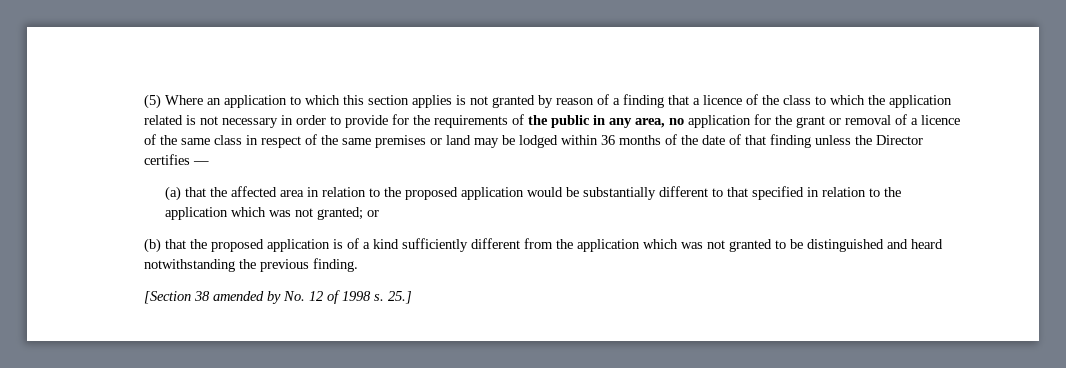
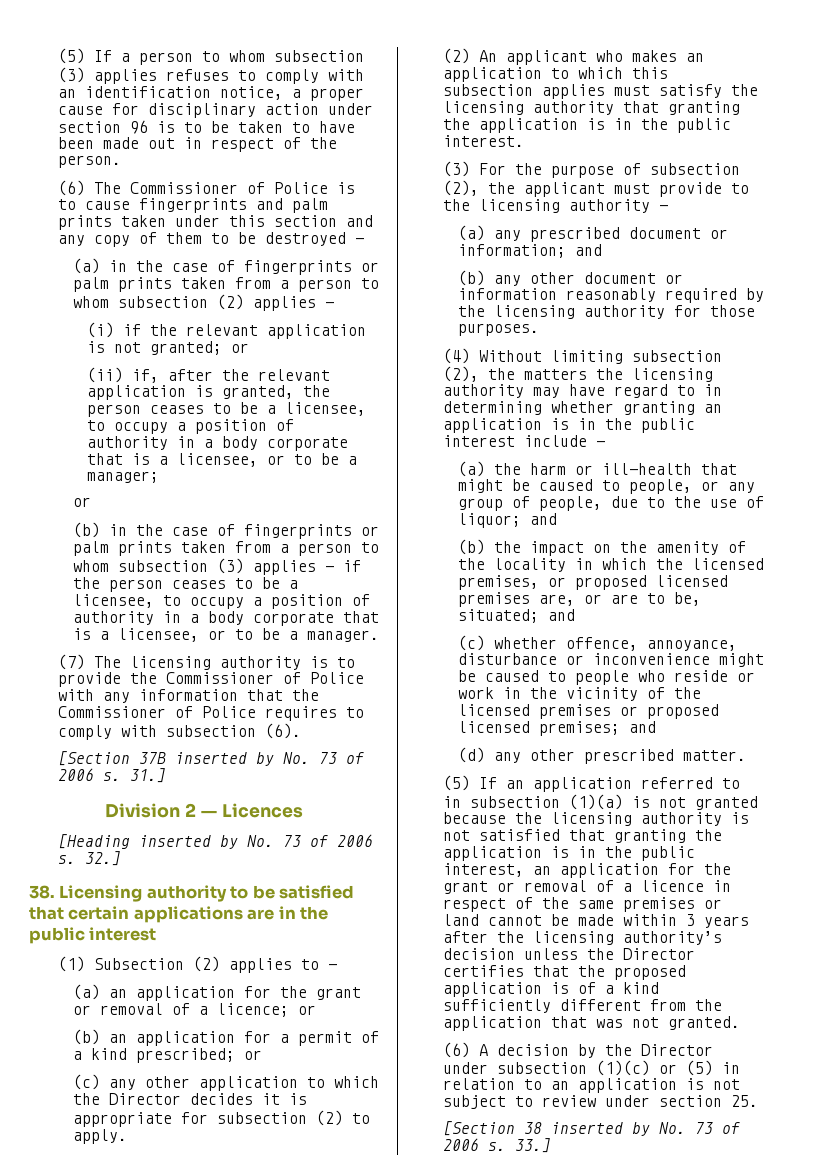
- (5) Where an application to which this section applies is not granted by reason of a finding that a licence of the class to which the application related is not necessary in order to provide for the requirements of the public in any area, no application for the grant or removal of a licence of the same class in respect of the same premises or land may be lodged within 36 months of the date of that finding unless the Director certifies —
- (a) that the affected area in relation to the proposed application would be substantially different to that specified in relation to the application which was not granted; or
- (b) that the proposed application is of a kind sufficiently different from the application which was not granted to be distinguished and heard notwithstanding the previous finding.
+ (5) If a person to whom subsection (3) applies refuses to comply with an identification notice, a proper cause for disciplinary action under section 96 is to be taken to have been made out in respect of the person.
+ (6) The Commissioner of Police is to cause fingerprints and palm prints taken under this section and any copy of them to be destroyed —
+ (a) in the case of fingerprints or palm prints taken from a person to whom subsection (2) applies —
+ (i) if the relevant application is not granted; or
+ (ii) if, after the relevant application is granted, the person ceases to be a licensee, to occupy a position of authority in a body corporate that is a licensee, or to be a manager;
+ or
+ (b) in the case of fingerprints or palm prints taken from a person to whom subsection (3) applies — if the person ceases to be a licensee, to occupy a position of authority in a body corporate that is a licensee, or to be a manager.
+ (7) The licensing authority is to provide the Commissioner of Police with any information that the Commissioner of Police requires to comply with subsection (6).
+ [Section 37B inserted by No. 73 of 2006 s. 31.]
+ Division 2 — Licences
+ [Heading inserted by No. 73 of 2006 s. 32.]
+ 38. Licensing authority to be satisfied that certain applications are in the public interest
+ (1) Subsection (2) applies to —
+ (a) an application for the grant or removal of a licence; or
+ (b) an application for a permit of a kind prescribed; or
+ (c) any other application to which the Director decides it is appropriate for subsection (2) to apply.
+ (2) An applicant who makes an application to which this subsection applies must satisfy the licensing authority that granting the application is in the public interest.
+ (3) For the purpose of subsection (2), the applicant must provide to the licensing authority —
+ (a) any prescribed document or information; and
+ (b) any other document or information reasonably required by the licensing authority for those purposes.
+ (4) Without limiting subsection (2), the matters the licensing authority may have regard to in determining whether granting an application is in the public interest include —
+ (a) the harm or ill-health that might be caused to people, or any group of people, due to the use of liquor; and
+ (b) the impact on the amenity of the locality in which the licensed premises, or proposed licensed premises are, or are to be, situated; and
+ (c) whether offence, annoyance, disturbance or inconvenience might be caused to people who reside or work in the vicinity of the licensed premises or proposed licensed premises; and
+ (d) any other prescribed matter.
+ (5) If an application referred to in subsection (1)(a) is not granted because the licensing authority is not satisfied that granting the application is in the public interest, an application for the grant or removal of a licence in respect of the same premises or land cannot be made within 3 years after the licensing authority’s decision unless the Director certifies that the proposed application is of a kind sufficiently different from the application that was not granted.
+ (6) A decision by the Director under subsection (1)(c) or (5) in relation to an application is not subject to review under section 25.
- [Section 38 amended by No. 12 of 1998 s. 25.]
+ [Section 38 inserted by No. 73 of 2006 s. 33.]

